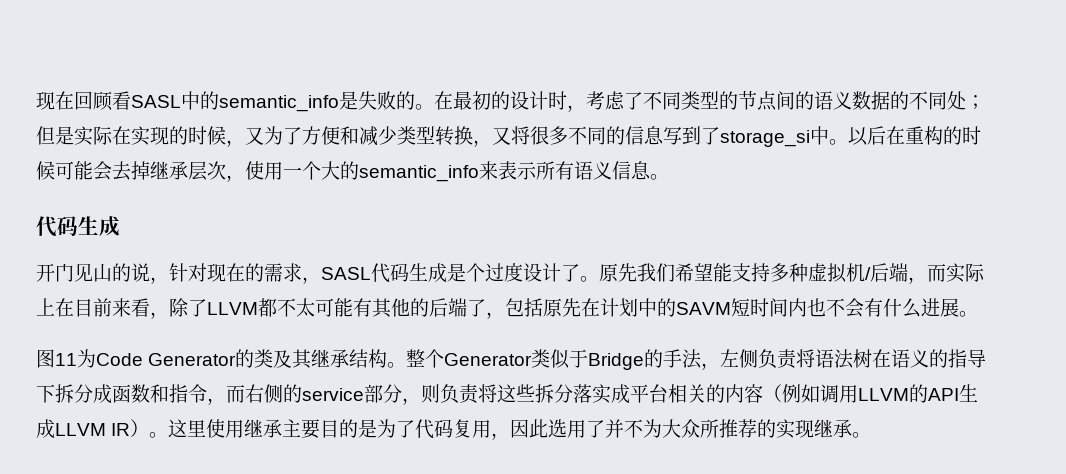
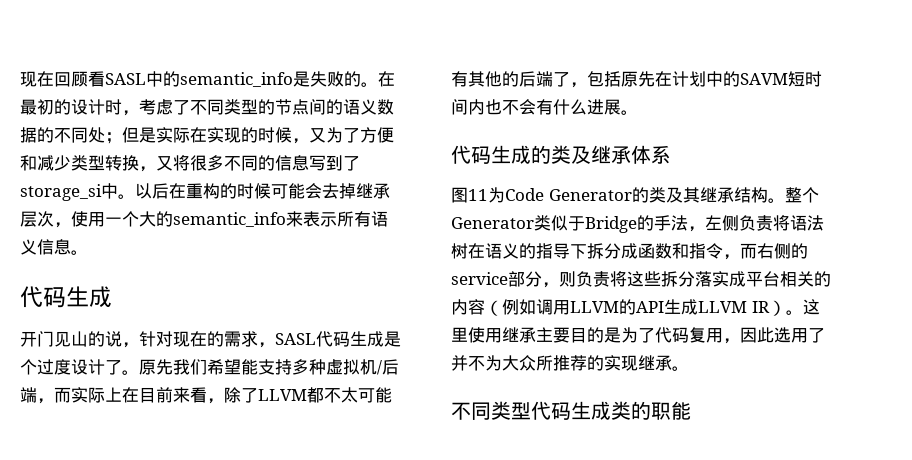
+ 代码生成的类及继承体系
+ 不同类型代码生成类的职能

